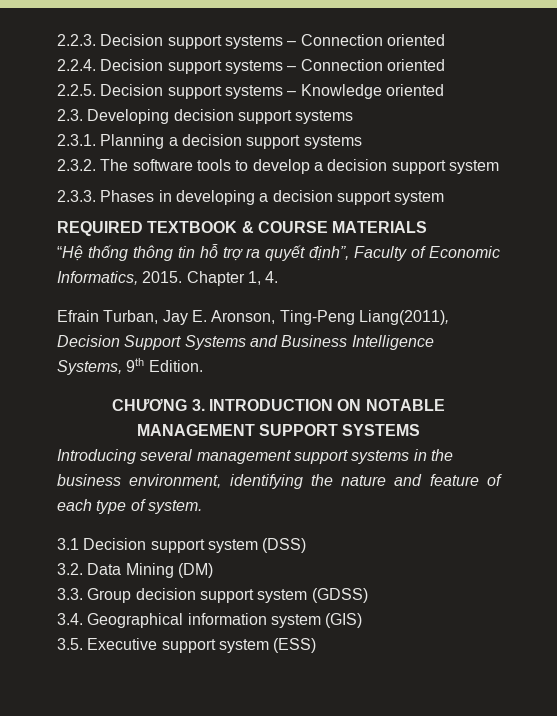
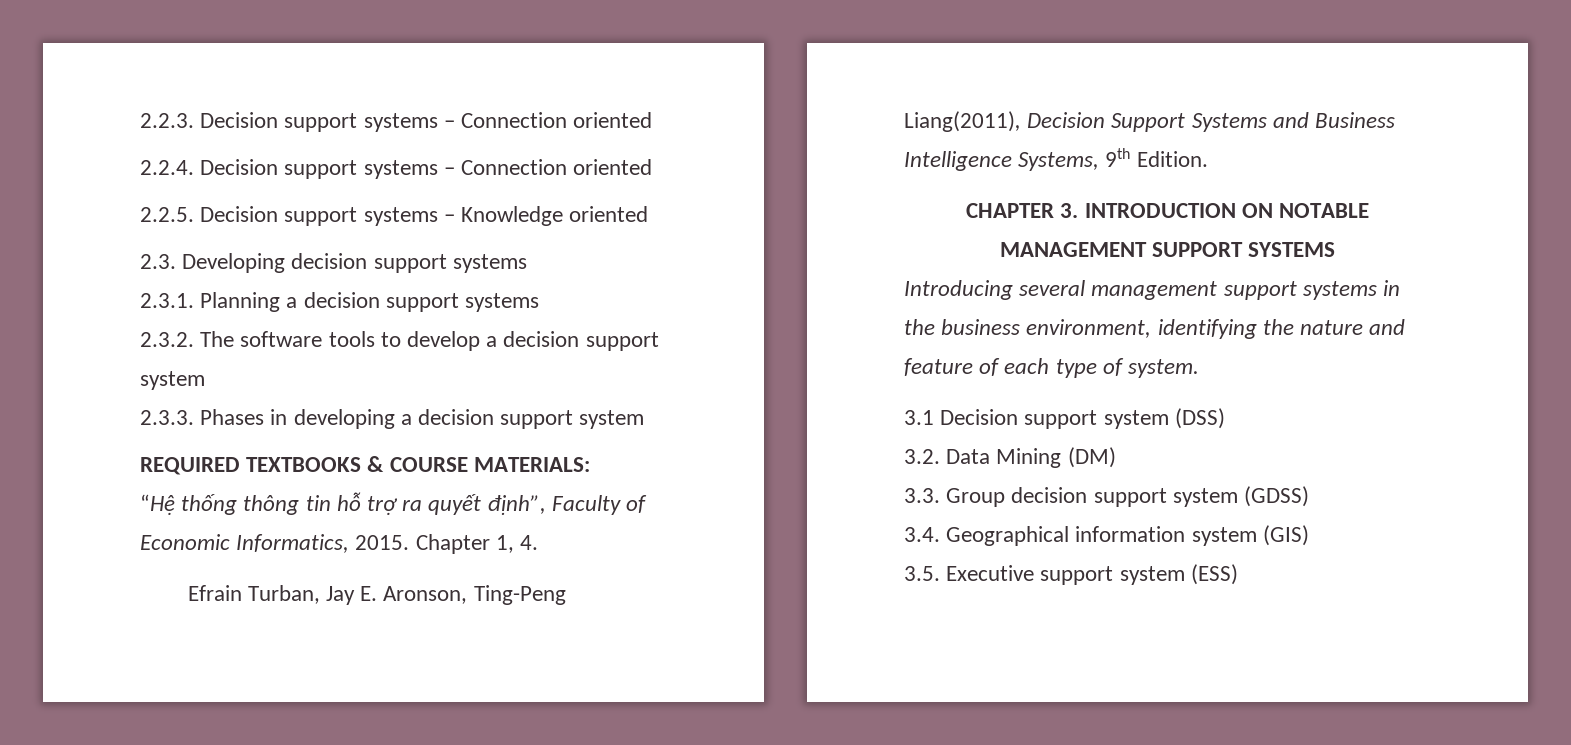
- REQUIRED TEXTBOOK & COURSE MATERIALS
+ REQUIRED TEXTBOOKS & COURSE MATERIALS:
- CHƯƠNG 3. INTRODUCTION ON NOTABLE MANAGEMENT SUPPORT SYSTEMS
+ CHAPTER 3. INTRODUCTION ON NOTABLE MANAGEMENT SUPPORT SYSTEMS

